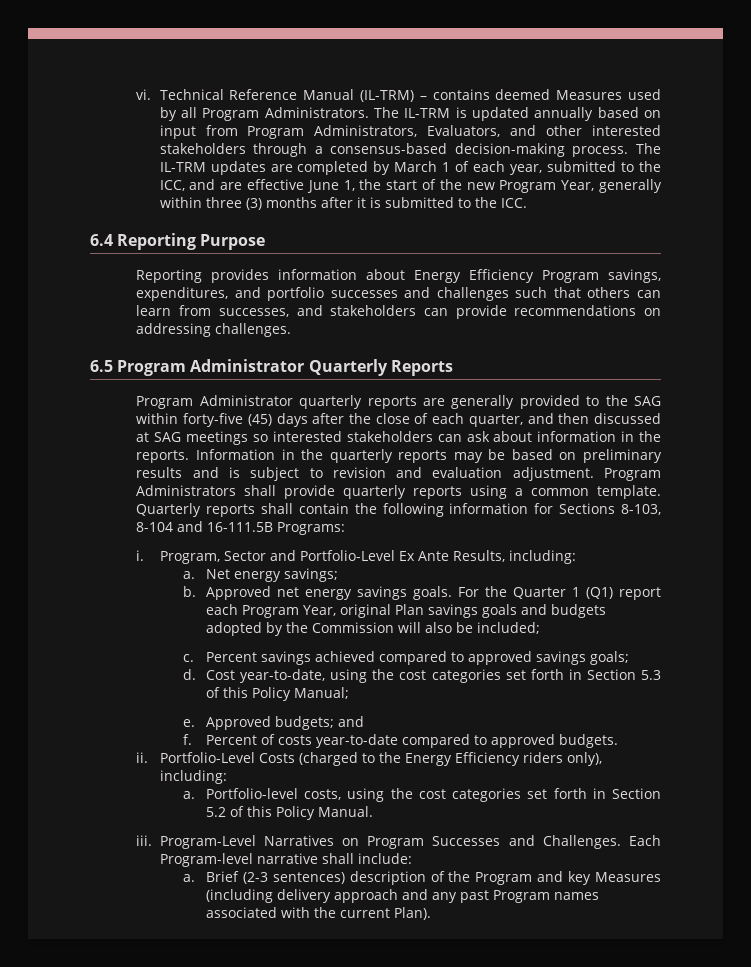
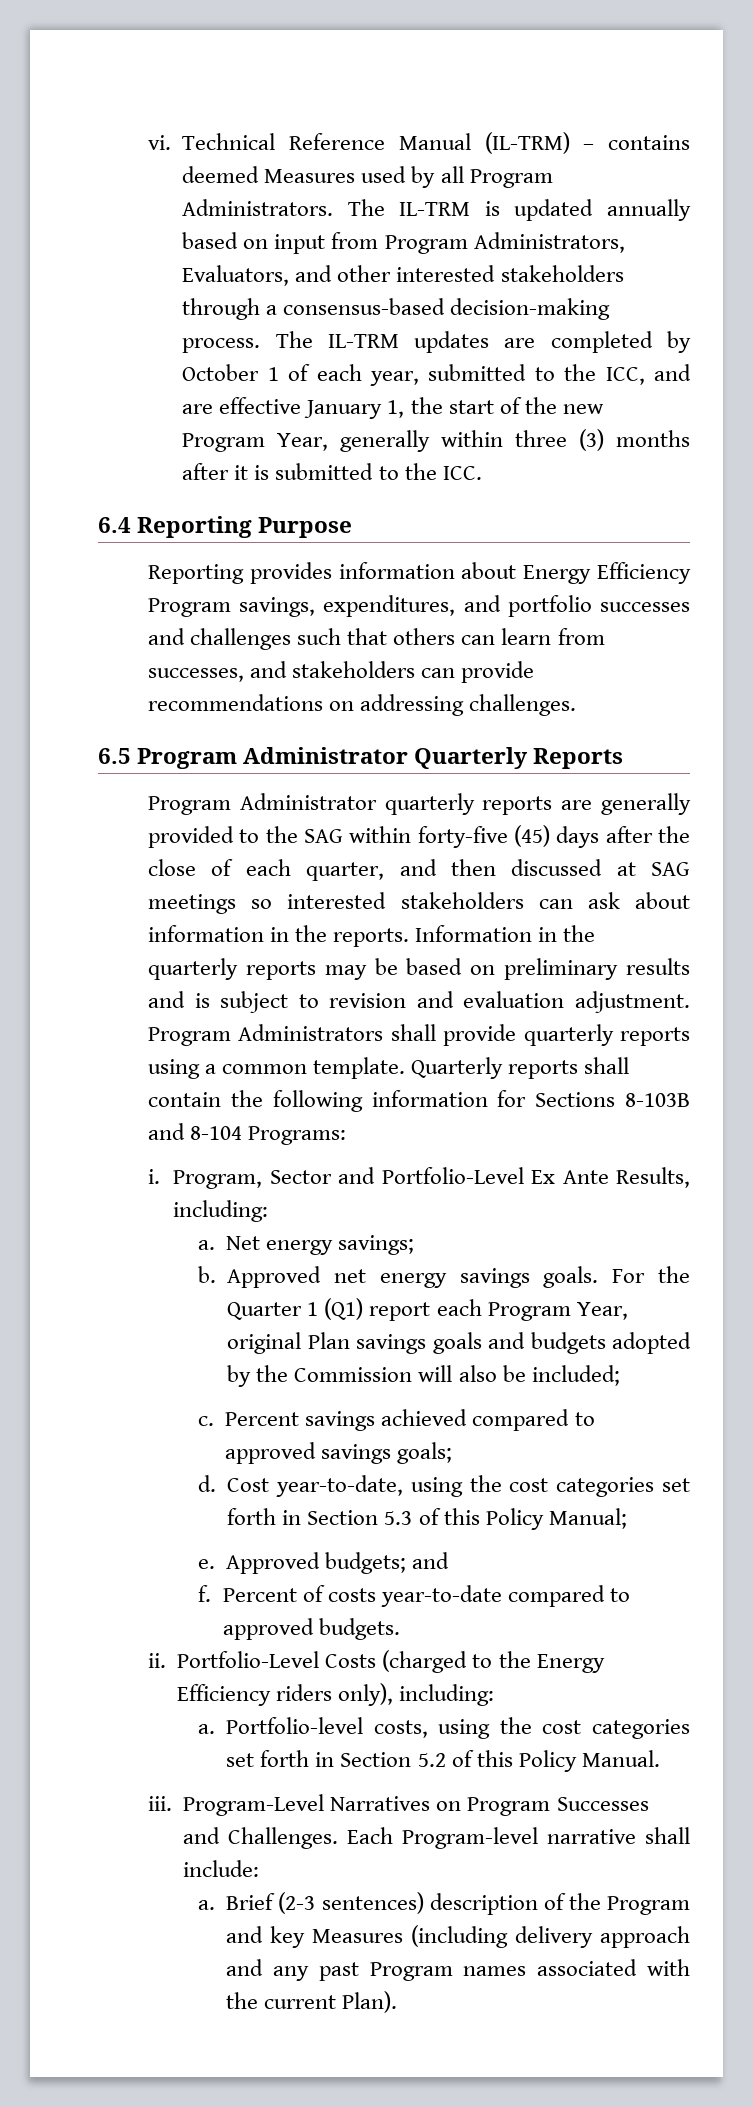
- The IL-TRM updates are completed by March 1 of each year, submitted to the ICC, and are effective June 1, the start of the new Program Year, generally within three (3) months after it is submitted to the ICC.
+ The IL-TRM updates are completed by October 1 of each year, submitted to the ICC, and are effective January 1, the start of the new Program Year, generally within three (3) months after it is submitted to the ICC.
- Quarterly reports shall contain the following information for Sections 8-103, 8-104 and 16-111.5B Programs:
+ Quarterly reports shall contain the following information for Sections 8-103B and 8-104 Programs:

